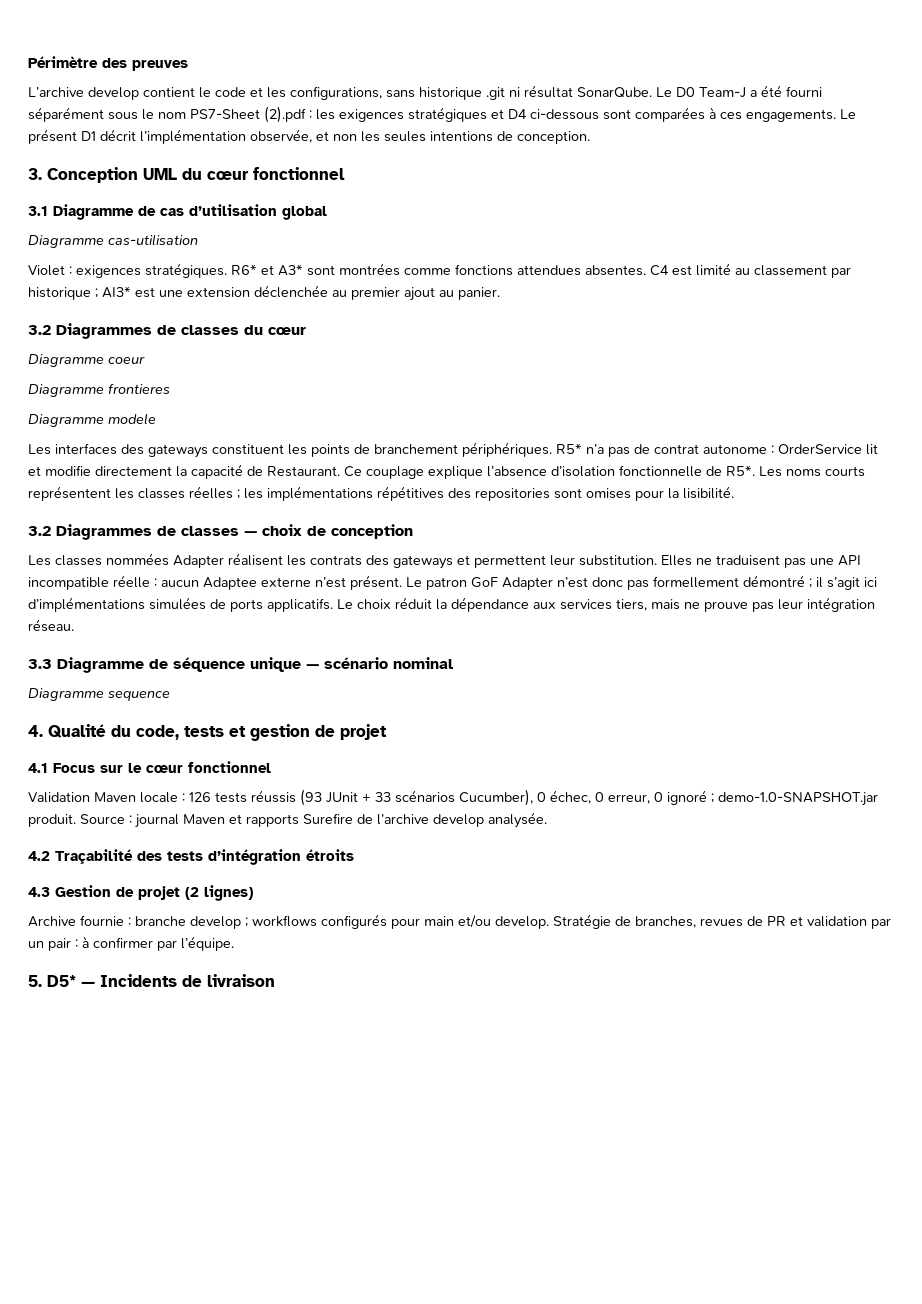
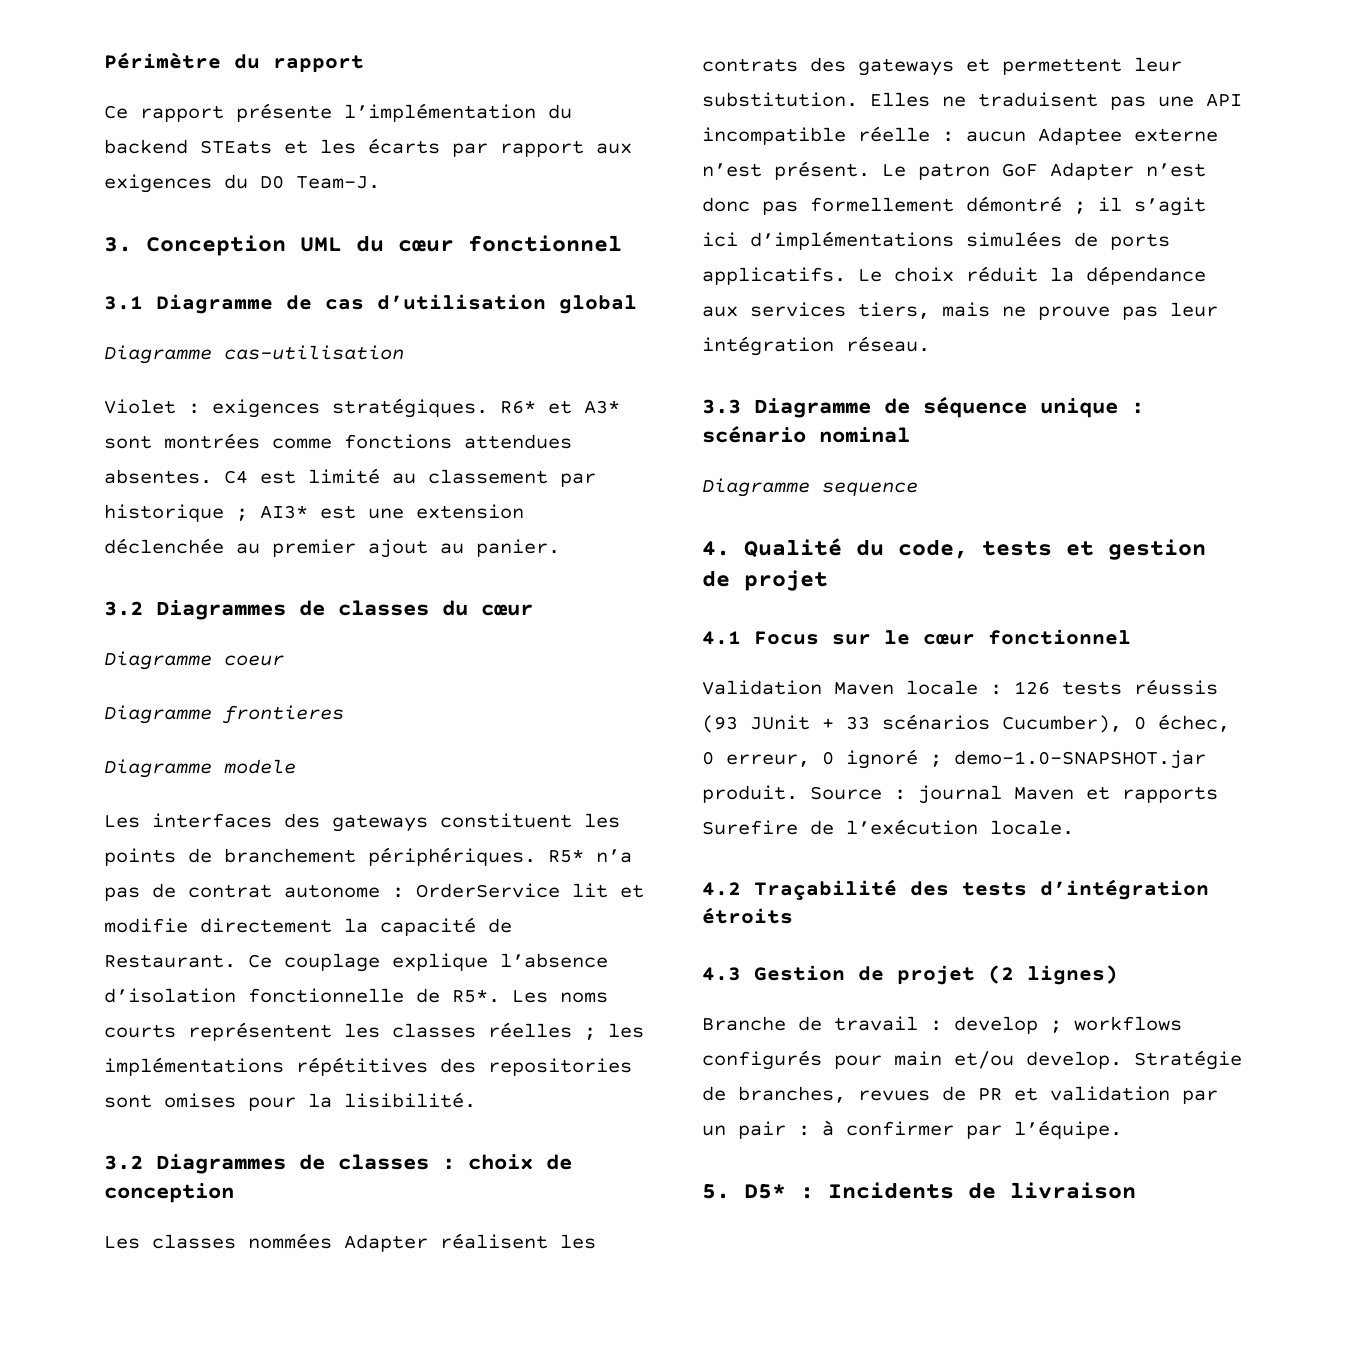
- Périmètre des preuves
- L’archive develop contient le code et les configurations, sans historique .git ni résultat SonarQube. Le D0 Team-J a été fourni séparément sous le nom PS7-Sheet (2).pdf : les exigences stratégiques et D4 ci-dessous sont comparées à ces engagements. Le présent D1 décrit l’implémentation observée, et non les seules intentions de conception.
+ Périmètre du rapport
+ Ce rapport présente l’implémentation du backend STEats et les écarts par rapport aux exigences du D0 Team-J.
- 3.2 Diagrammes de classes — choix de conception
+ 3.2 Diagrammes de classes : choix de conception
- 3.3 Diagramme de séquence unique — scénario nominal
+ 3.3 Diagramme de séquence unique : scénario nominal
- Source : journal Maven et rapports Surefire de l’archive develop analysée.
+ Source : journal Maven et rapports Surefire de l’exécution locale.
- Archive fournie : branche develop ; workflows configurés pour main et/ou develop.
+ Branche de travail : develop ; workflows configurés pour main et/ou develop.
- 5. D5* — Incidents de livraison
+ 5. D5* : Incidents de livraison

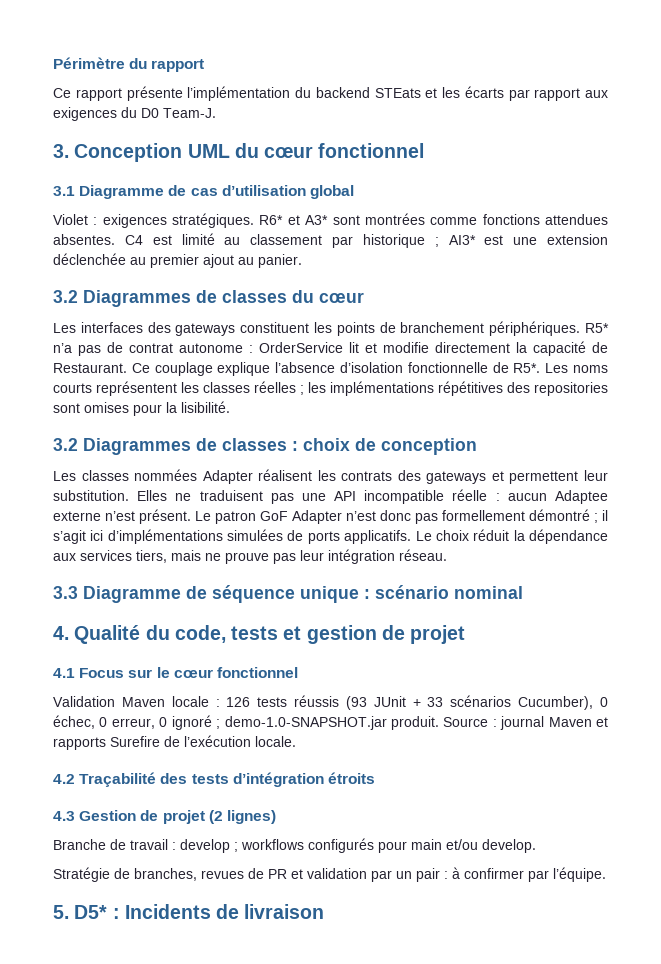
- Diagramme cas-utilisation
- Diagramme coeur
- Diagramme frontieres
- Diagramme modele
- Diagramme sequence
- Branche de travail : develop ; workflows configurés pour main et/ou develop. Stratégie de branches, revues de PR et validation par un pair : à confirmer par l’équipe.
+ Branche de travail : develop ; workflows configurés pour main et/ou develop.
+ Stratégie de branches, revues de PR et validation par un pair : à confirmer par l’équipe.

